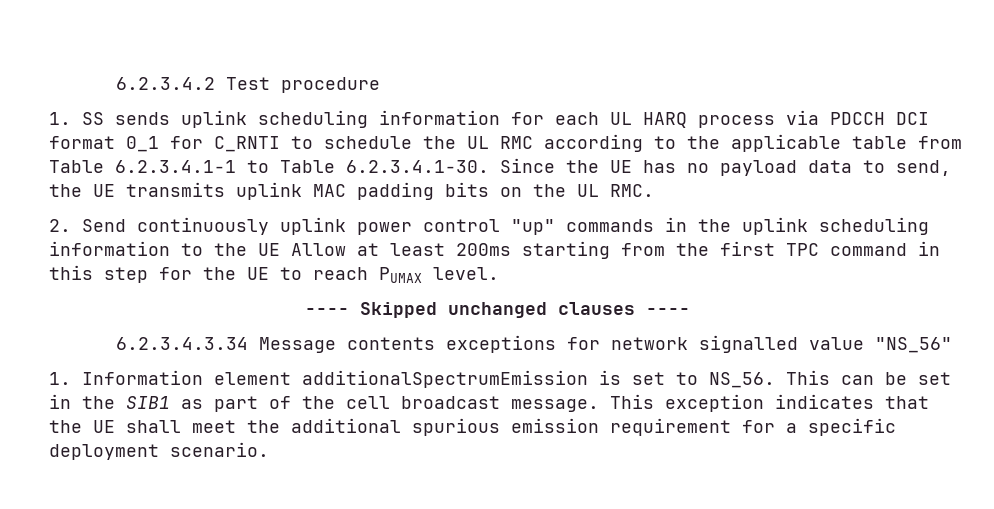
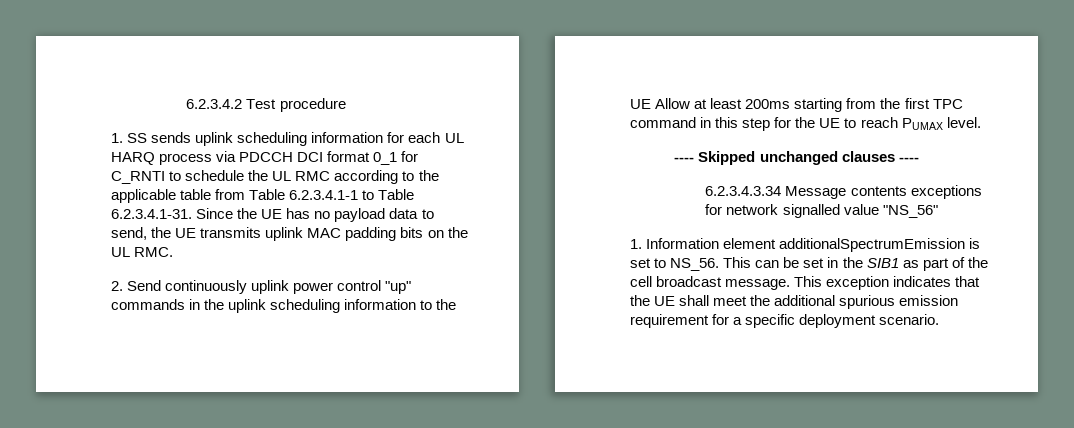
- 1. SS sends uplink scheduling information for each UL HARQ process via PDCCH DCI format 0_1 for C_RNTI to schedule the UL RMC according to the applicable table from Table 6.2.3.4.1-1 to Table 6.2.3.4.1-30. Since the UE has no payload data to send, the UE transmits uplink MAC padding bits on the UL RMC.
+ 1. SS sends uplink scheduling information for each UL HARQ process via PDCCH DCI format 0_1 for C_RNTI to schedule the UL RMC according to the applicable table from Table 6.2.3.4.1-1 to Table 6.2.3.4.1-31. Since the UE has no payload data to send, the UE transmits uplink MAC padding bits on the UL RMC.

